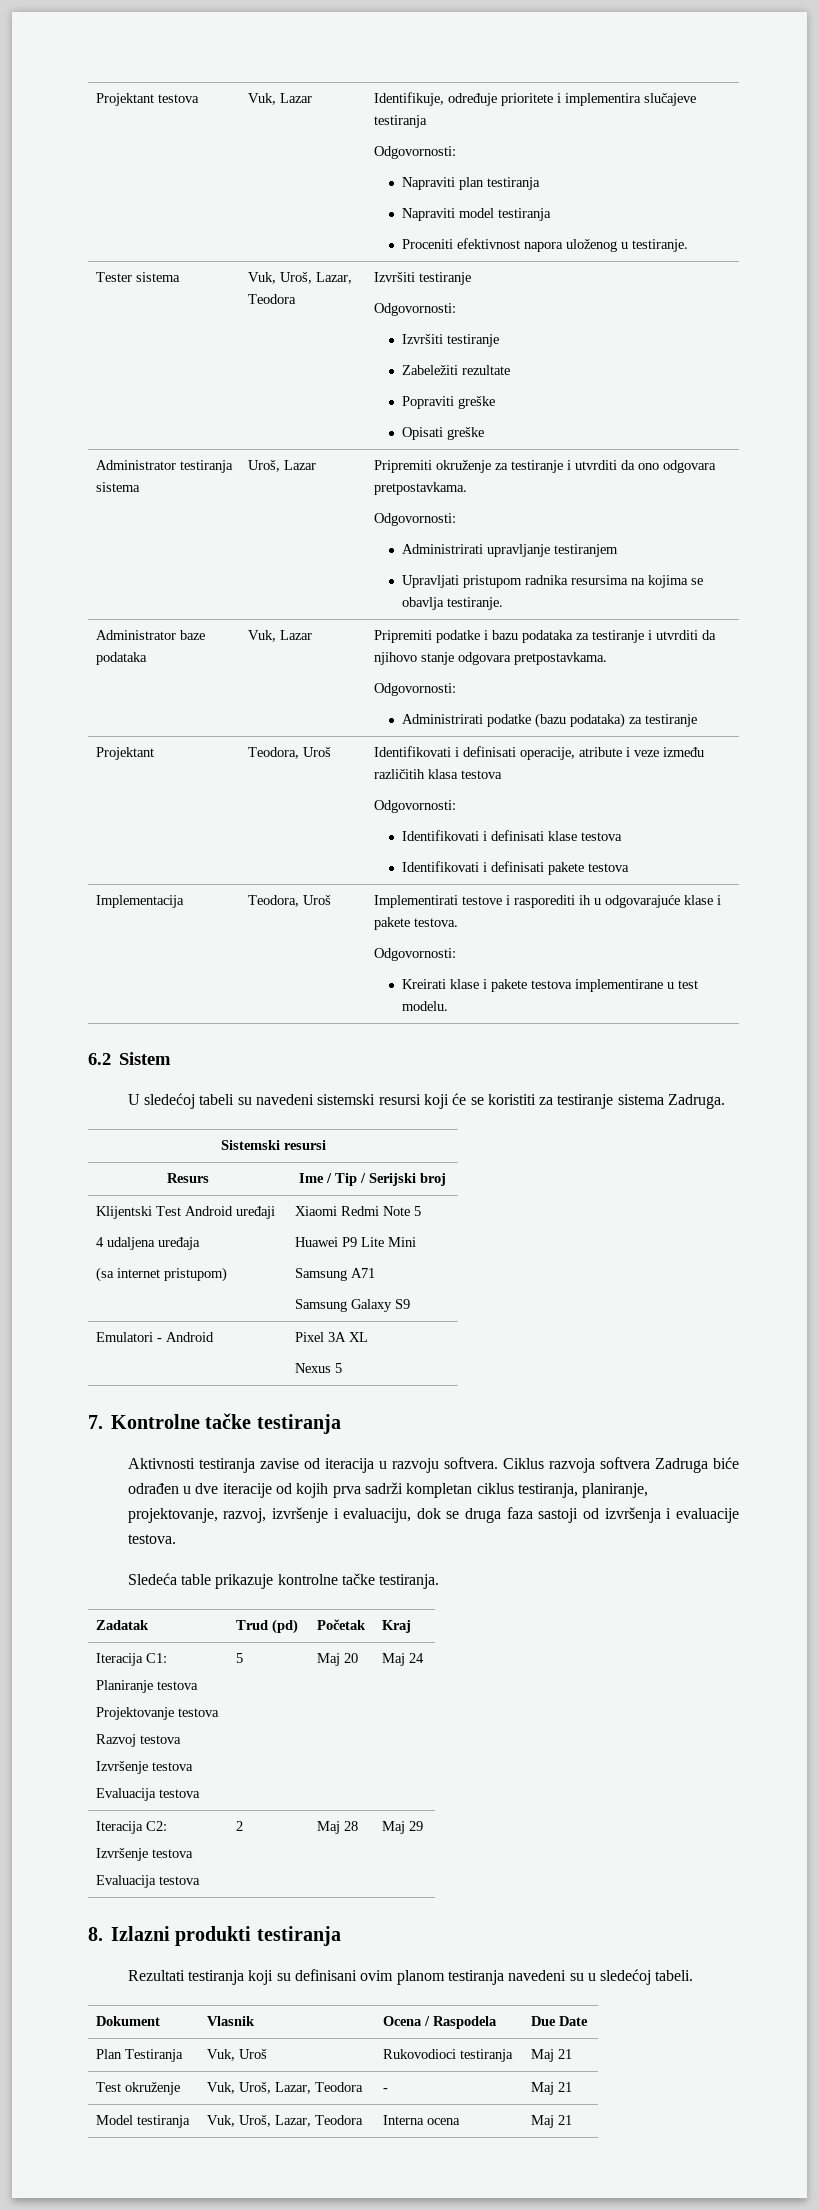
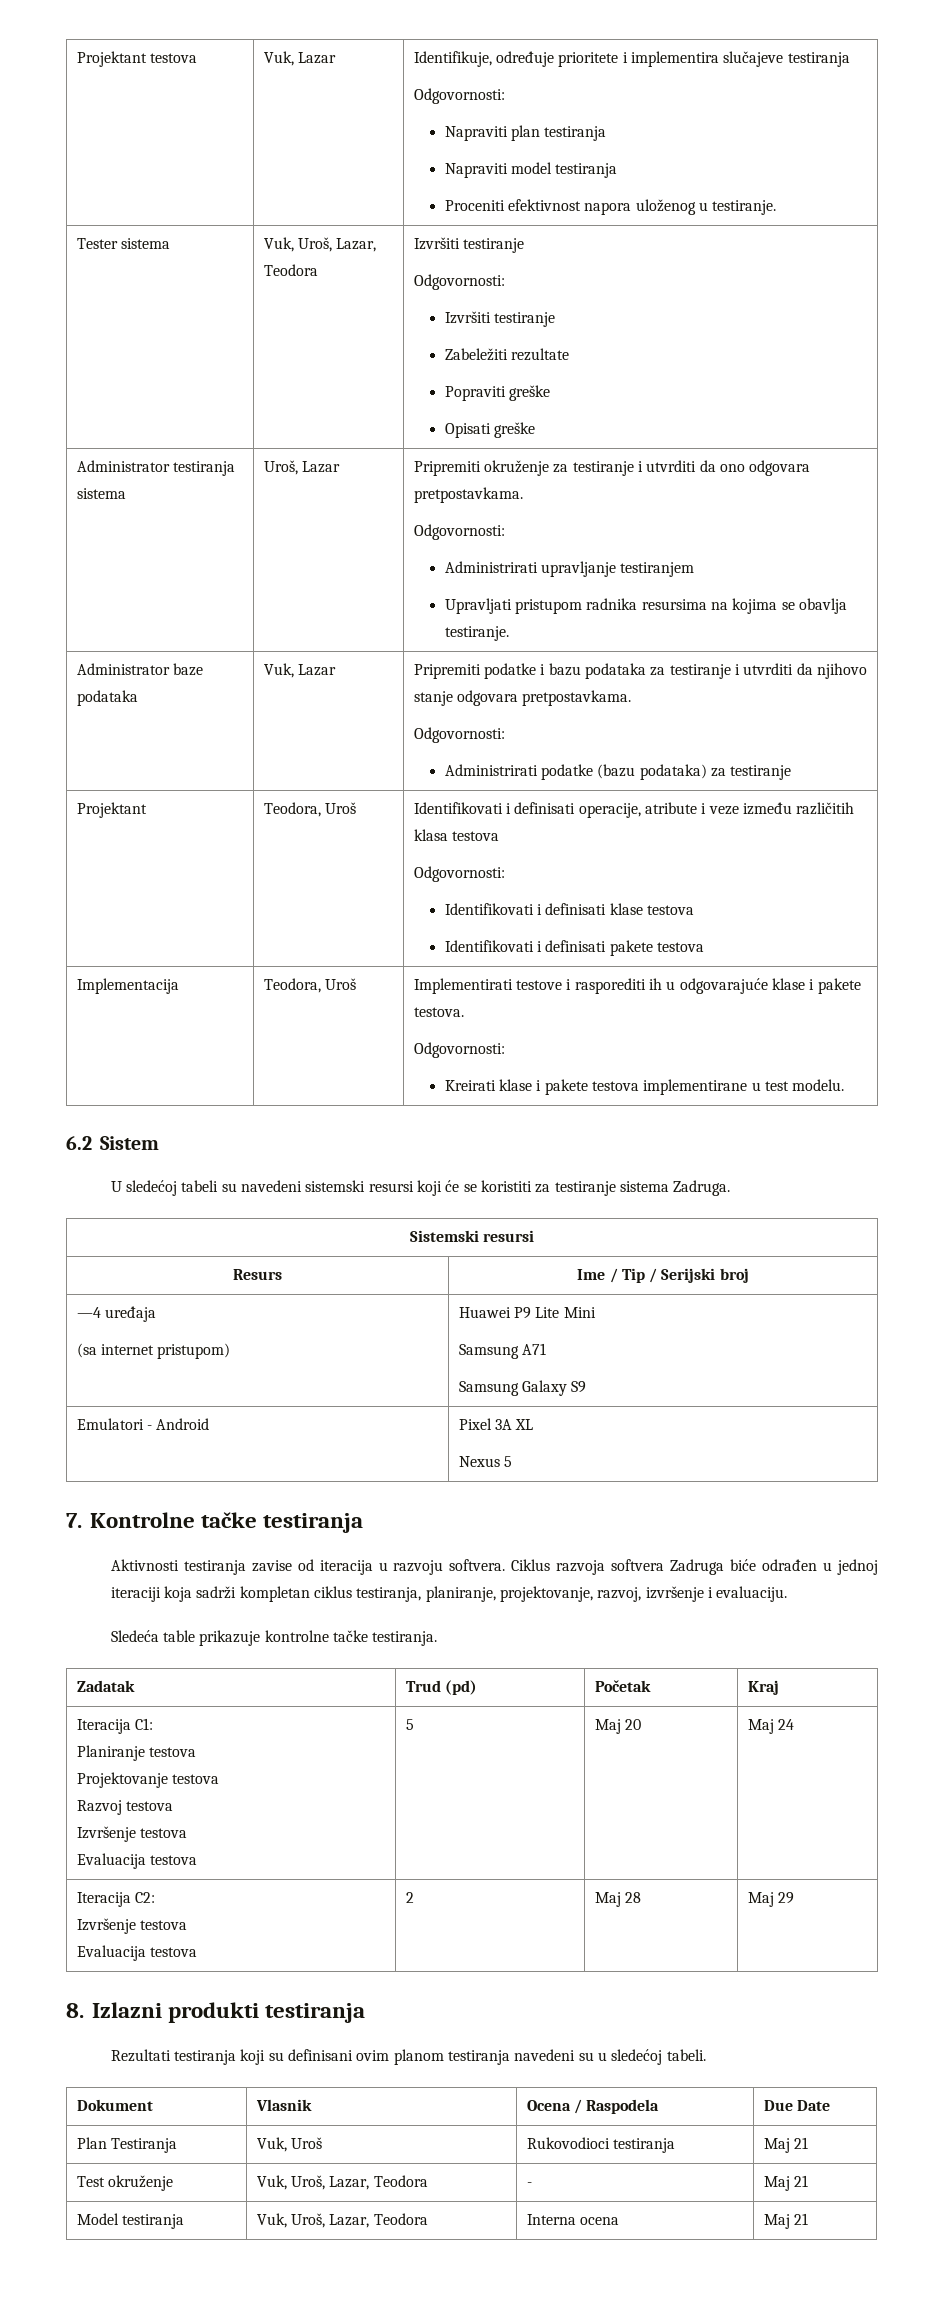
- Klijentski Test Android uređaji
- 4 udaljena uređaja
- (sa internet pristupom) | Xiaomi Redmi Note 5
- Huawei P9 Lite Mini
+ —4 uređaja
+ (sa internet pristupom) | Huawei P9 Lite Mini
- Ciklus razvoja softvera Zadruga biće odrađen u dve iteracije od kojih prva sadrži kompletan ciklus testiranja, planiranje, projektovanje, razvoj, izvršenje i evaluaciju, dok se druga faza sastoji od izvršenja i evaluacije testova.
+ Ciklus razvoja softvera Zadruga biće odrađen u jednoj iteraciji koja sadrži kompletan ciklus testiranja, planiranje, projektovanje, razvoj, izvršenje i evaluaciju.

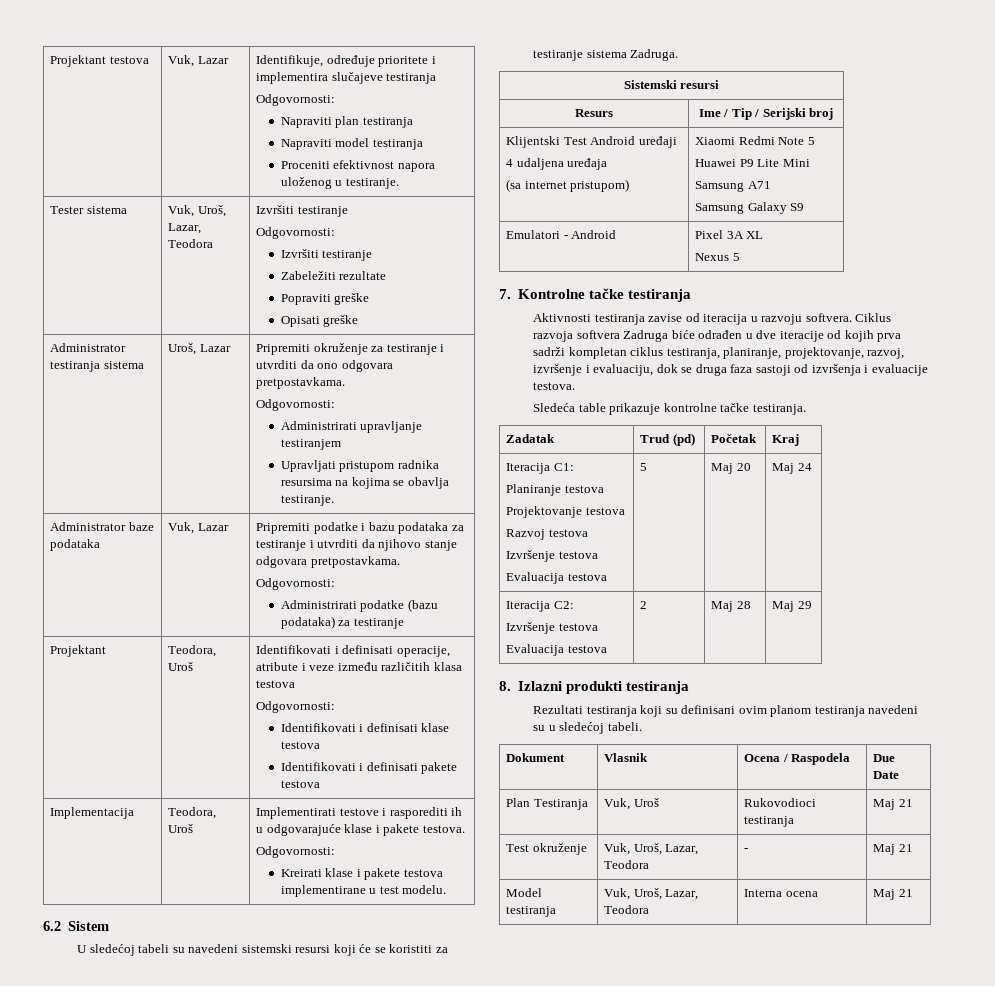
- —4 uređaja
- (sa internet pristupom) | Huawei P9 Lite Mini
+ Klijentski Test Android uređaji
+ 4 udaljena uređaja
+ (sa internet pristupom) | Xiaomi Redmi Note 5
+ Huawei P9 Lite Mini
- Ciklus razvoja softvera Zadruga biće odrađen u jednoj iteraciji koja sadrži kompletan ciklus testiranja, planiranje, projektovanje, razvoj, izvršenje i evaluaciju.
+ Ciklus razvoja softvera Zadruga biće odrađen u dve iteracije od kojih prva sadrži kompletan ciklus testiranja, planiranje, projektovanje, razvoj, izvršenje i evaluaciju, dok se druga faza sastoji od izvršenja i evaluacije testova.

